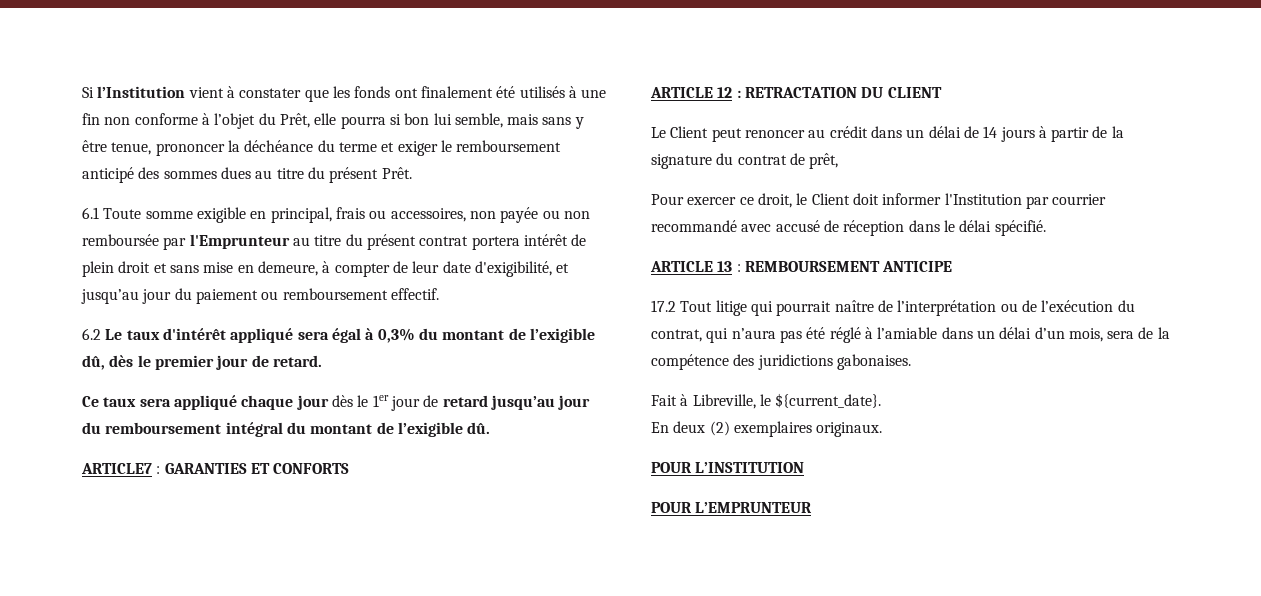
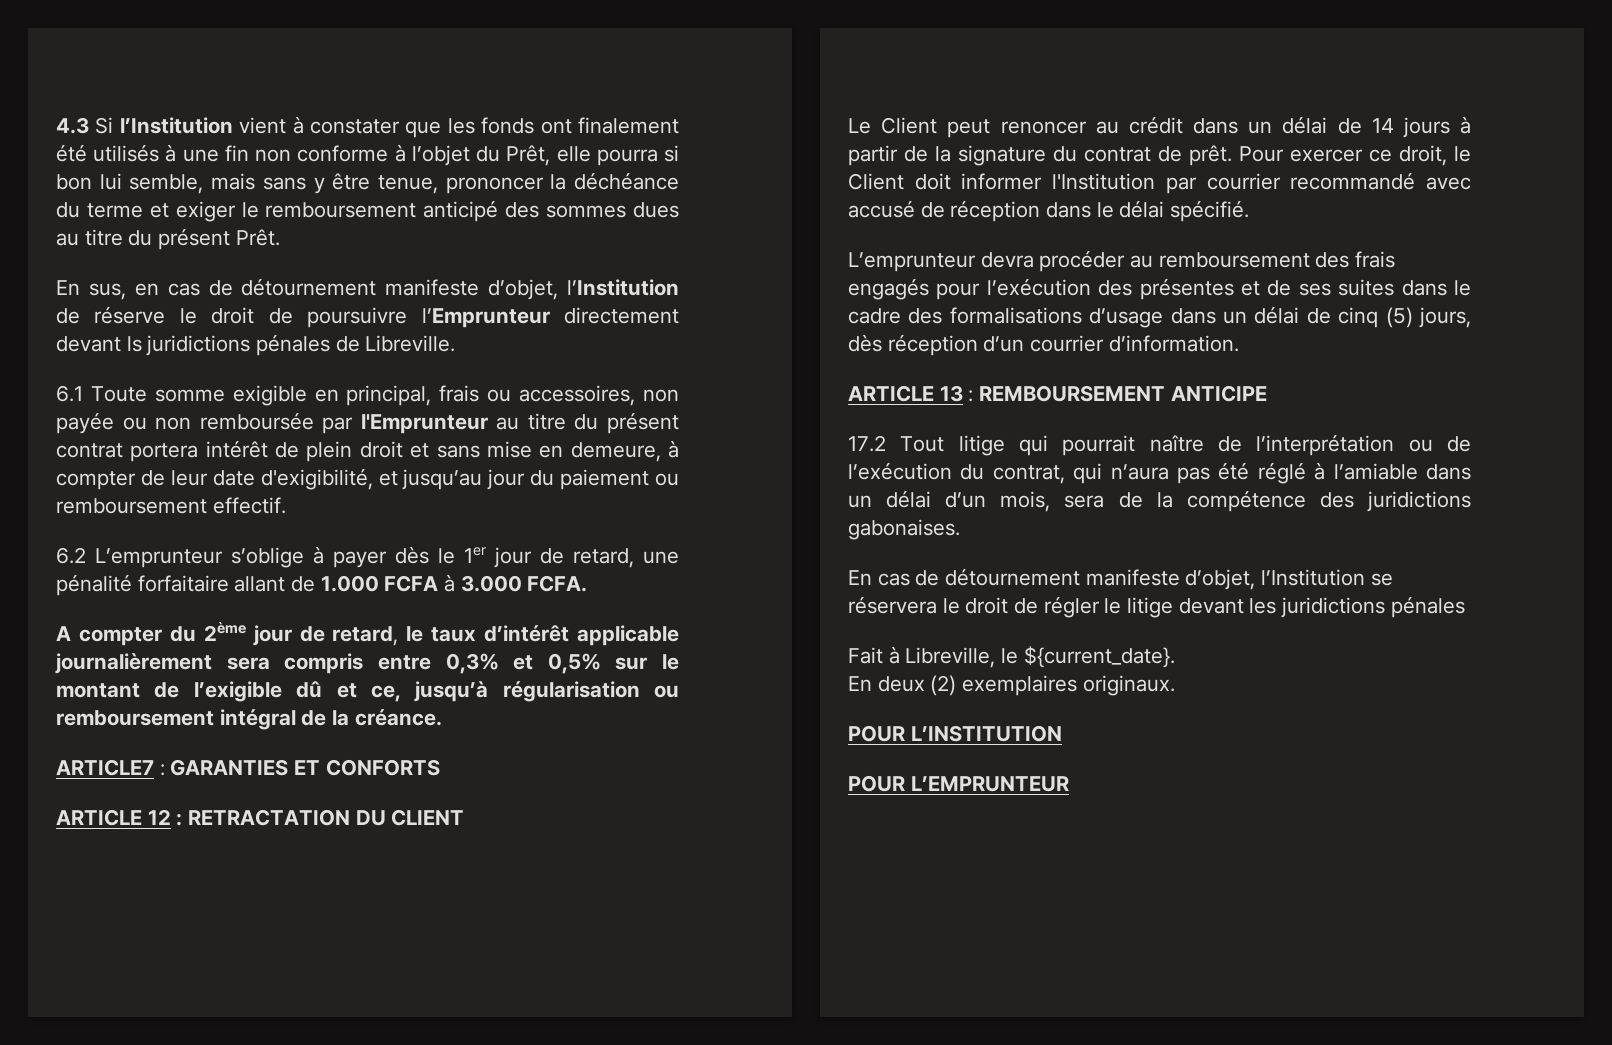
- Si l’Institution vient à constater que les fonds ont finalement été utilisés à une fin non conforme à l’objet du Prêt, elle pourra si bon lui semble, mais sans y être tenue, prononcer la déchéance du terme et exiger le remboursement anticipé des sommes dues au titre du présent Prêt.
+ 4.3 Si l’Institution vient à constater que les fonds ont finalement été utilisés à une fin non conforme à l’objet du Prêt, elle pourra si bon lui semble, mais sans y être tenue, prononcer la déchéance du terme et exiger le remboursement anticipé des sommes dues au titre du présent Prêt.
+ En sus, en cas de détournement manifeste d’objet, l’Institution de réserve le droit de poursuivre l’Emprunteur directement devant ls juridictions pénales de Libreville.
- 6.2 Le taux d'intérêt appliqué sera égal à 0,3% du montant de l’exigible dû, dès le premier jour de retard.
- Ce taux sera appliqué chaque jour dès le 1er jour de retard jusqu’au jour du remboursement intégral du montant de l’exigible dû.
+ 6.2 L’emprunteur s’oblige à payer dès le 1er jour de retard, une pénalité forfaitaire allant de 1.000 FCFA à 3.000 FCFA.
+ A compter du 2ème jour de retard, le taux d’intérêt applicable journalièrement sera compris entre 0,3% et 0,5% sur le montant de l’exigible dû et ce, jusqu’à régularisation ou remboursement intégral de la créance.
- Le Client peut renoncer au crédit dans un délai de 14 jours à partir de la signature du contrat de prêt,
- Pour exercer ce droit, le Client doit informer l'Institution par courrier recommandé avec accusé de réception dans le délai spécifié.
+ Le Client peut renoncer au crédit dans un délai de 14 jours à partir de la signature du contrat de prêt. Pour exercer ce droit, le Client doit informer l'Institution par courrier recommandé avec accusé de réception dans le délai spécifié.
+ L’emprunteur devra procéder au remboursement des frais engagés pour l’exécution des présentes et de ses suites dans le cadre des formalisations d’usage dans un délai de cinq (5) jours, dès réception d’un courrier d’information.
+ En cas de détournement manifeste d’objet, l’Institution se réservera le droit de régler le litige devant les juridictions pénales

